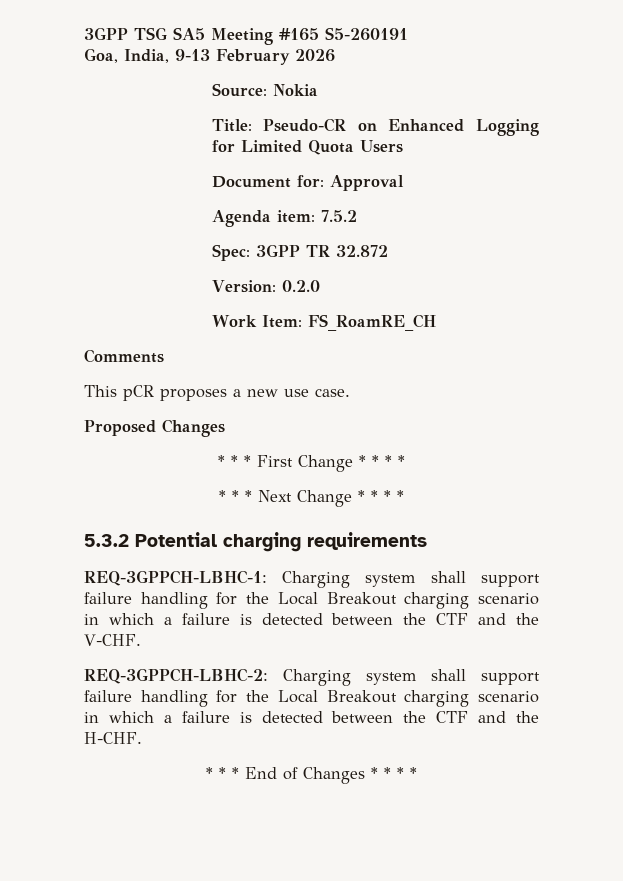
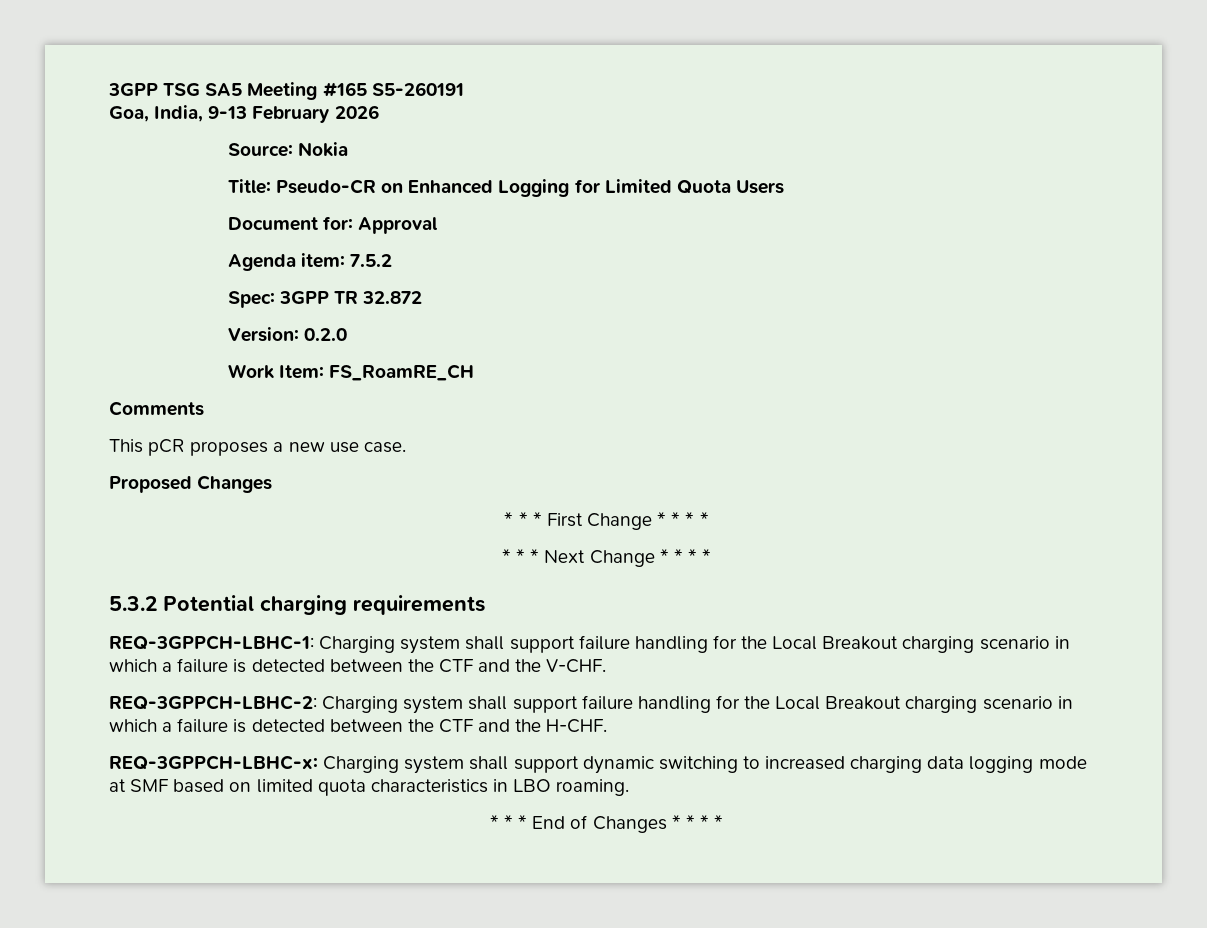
+ REQ-3GPPCH-LBHC-x: Charging system shall support dynamic switching to increased charging data logging mode at SMF based on limited quota characteristics in LBO roaming.

